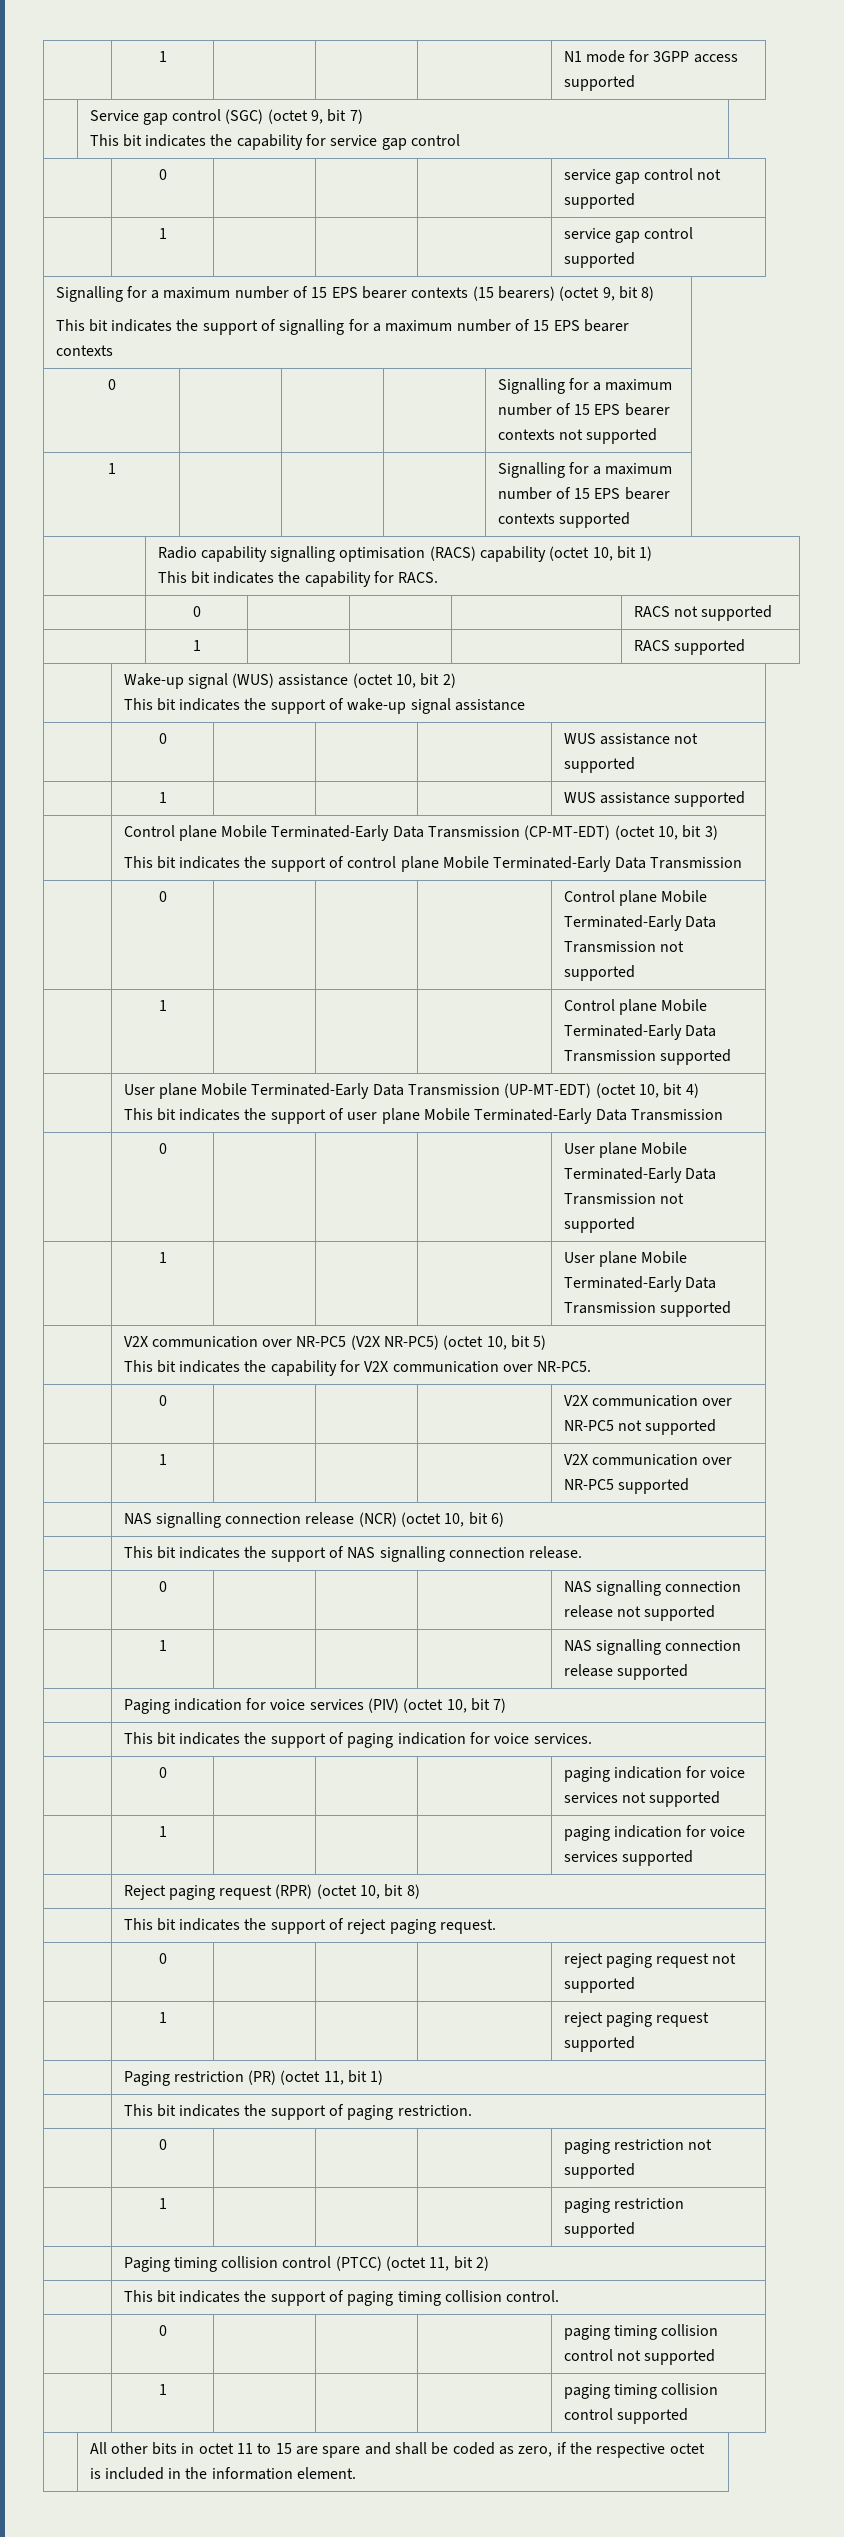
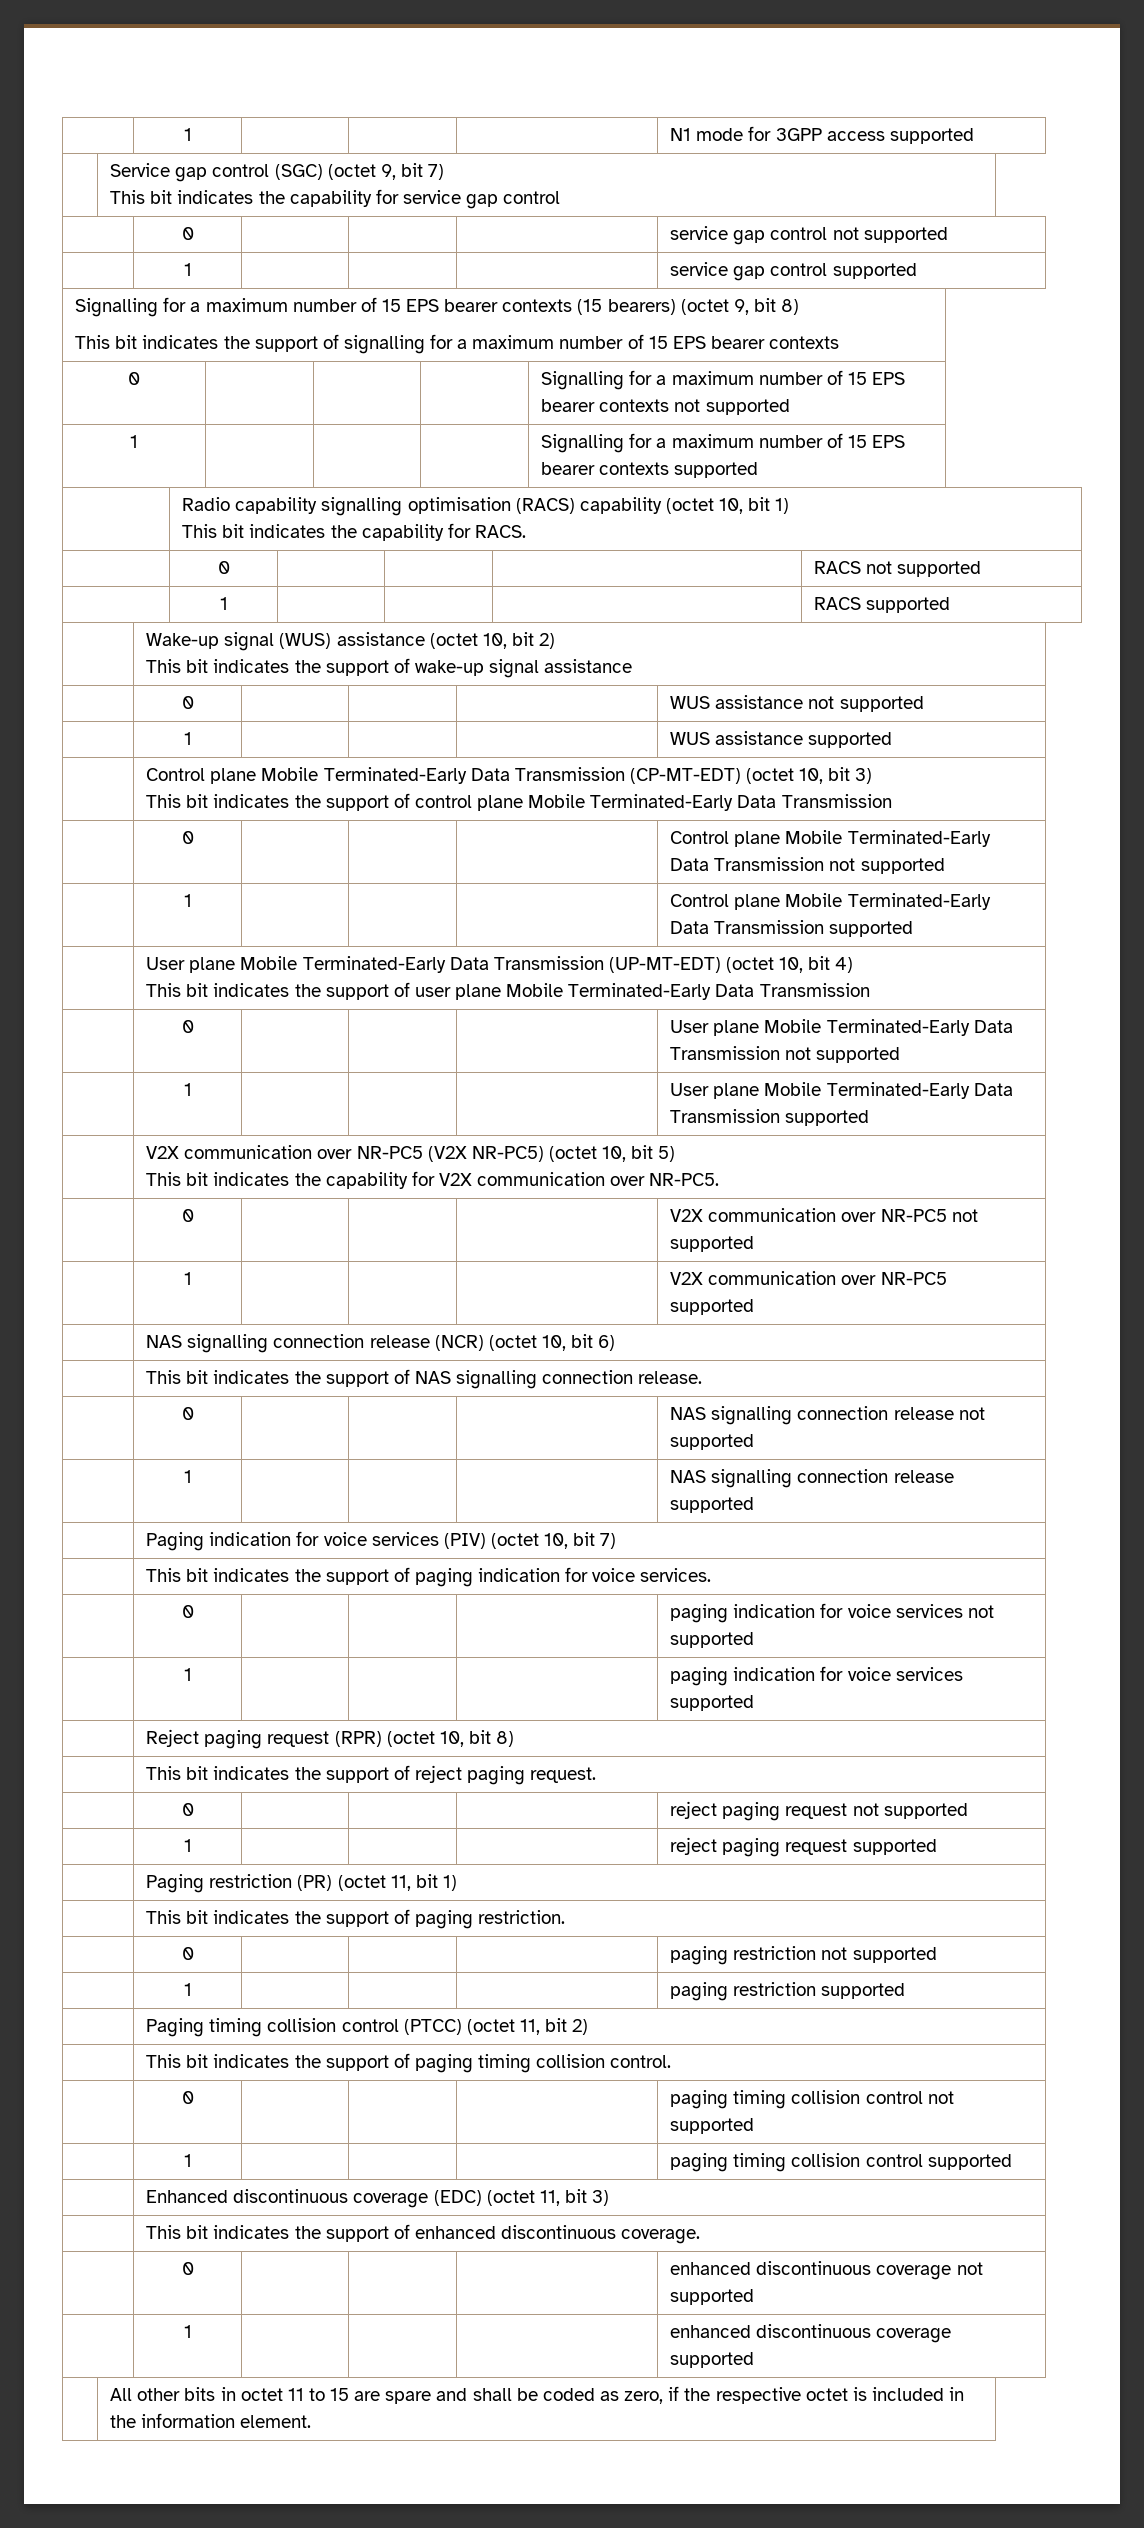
+ | Enhanced discontinuous coverage (EDC) (octet 11, bit 3)
+ | This bit indicates the support of enhanced discontinuous coverage.
+ | 0 | | | | enhanced discontinuous coverage not supported
+ | 1 | | | | enhanced discontinuous coverage supported

